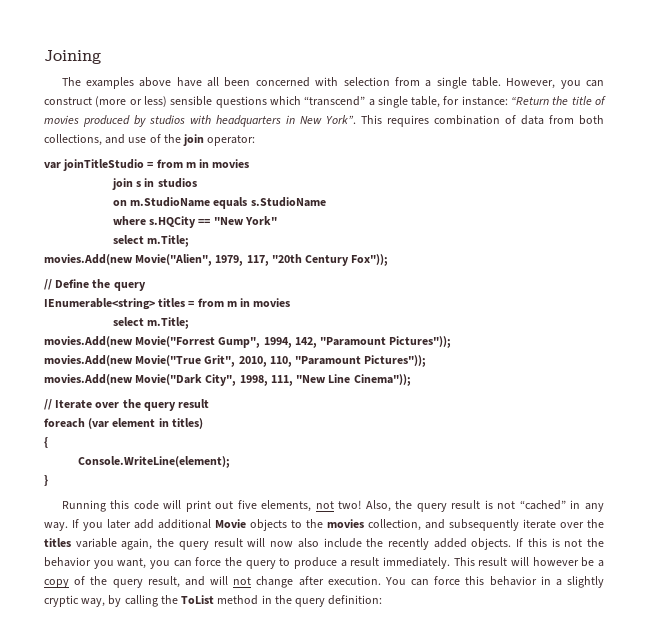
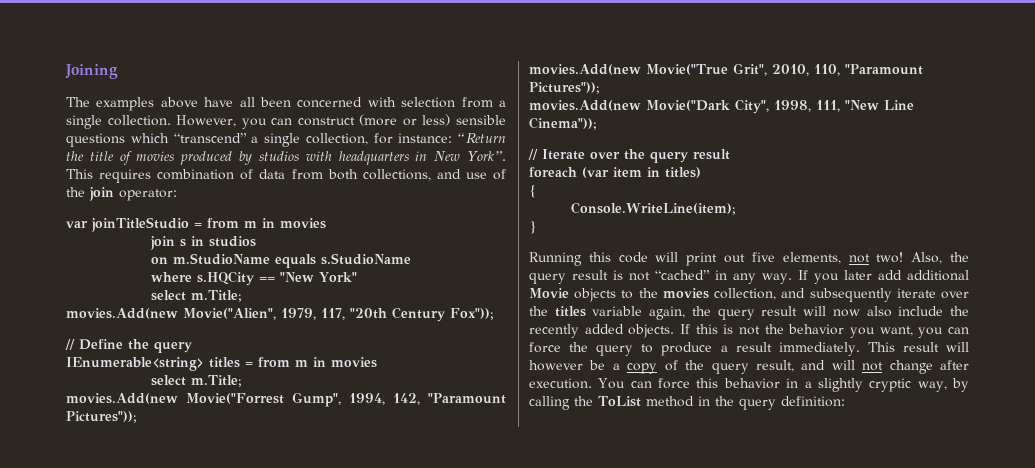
- The examples above have all been concerned with selection from a single table.
+ The examples above have all been concerned with selection from a single collection.
- However, you can construct (more or less) sensible questions which “transcend” a single table, for instance: “Return the title of movies produced by studios with headquarters in New York”.
+ However, you can construct (more or less) sensible questions which “transcend” a single collection, for instance: “Return the title of movies produced by studios with headquarters in New York”.
- foreach (var element in titles)
+ foreach (var item in titles)
- Console.WriteLine(element);
+ Console.WriteLine(item);

